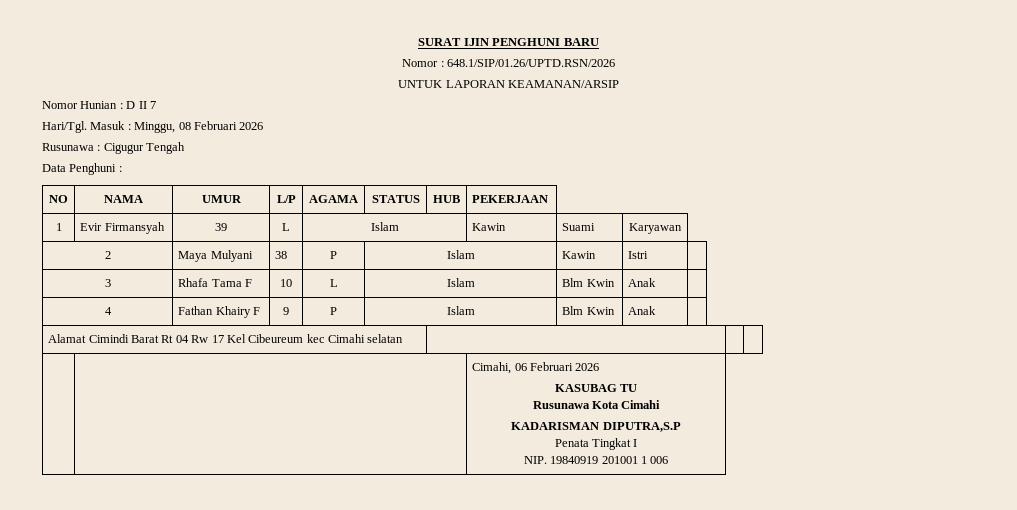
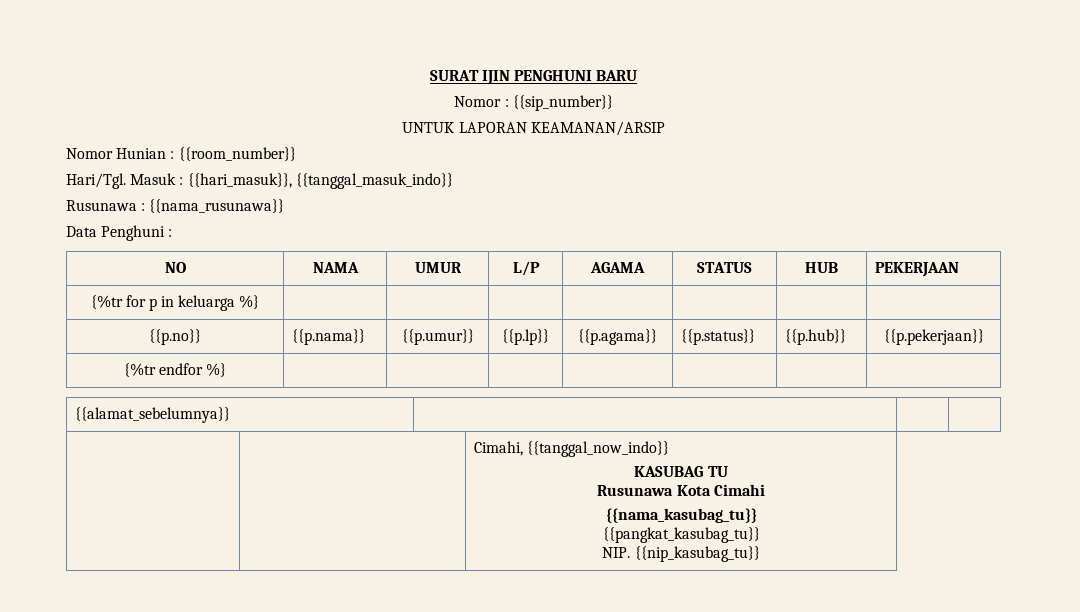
- Nomor : 648.1/SIP/01.26/UPTD.RSN/2026
+ Nomor : {{sip_number}}
- Nomor Hunian : D II 7
+ Nomor Hunian : {{room_number}}
- Masuk : Minggu, 08 Februari 2026
+ Masuk : {{hari_masuk}}, {{tanggal_masuk_indo}}
- Rusunawa : Cigugur Tengah
+ Rusunawa : {{nama_rusunawa}}
- 1 | Evir Firmansyah | 39 | L | Islam | Kawin | Suami | Karyawan
- 2 | Maya Mulyani | 38 | P | Islam | Kawin | Istri |
- 3 | Rhafa Tama F | 10 | L | Islam | Blm Kwin | Anak |
- 4 | Fathan Khairy F | 9 | P | Islam | Blm Kwin | Anak |
- Alamat Cimindi Barat Rt 04 Rw 17 Kel Cibeureum kec Cimahi selatan | | |
- | | Cimahi, 06 Februari 2026
+ {%tr for p in keluarga %} | | | | | | |
+ {{p.no}} | {{p.nama}} | {{p.umur}} | {{p.lp}} | {{p.agama}} | {{p.status}} | {{p.hub}} | {{p.pekerjaan}}
+ {%tr endfor %} | | | | | | |
+ {{alamat_sebelumnya}} | | |
+ | | Cimahi, {{tanggal_now_indo}}
  KASUBAG TU
  Rusunawa Kota Cimahi
- KADARISMAN DIPUTRA,S.P
- Penata Tingkat I
- NIP. 19840919 201001 1 006
+ {{nama_kasubag_tu}}
+ {{pangkat_kasubag_tu}}
+ NIP. {{nip_kasubag_tu}}

